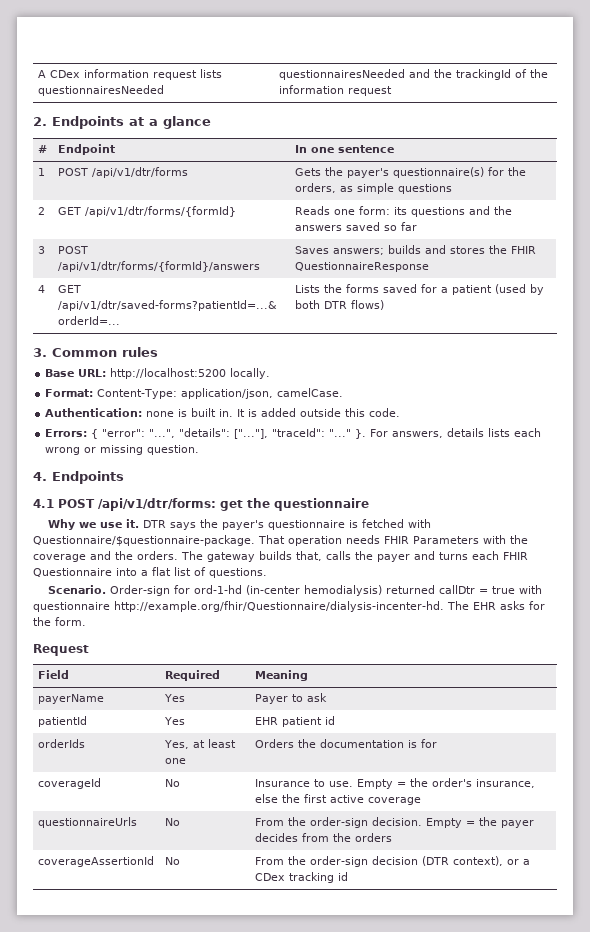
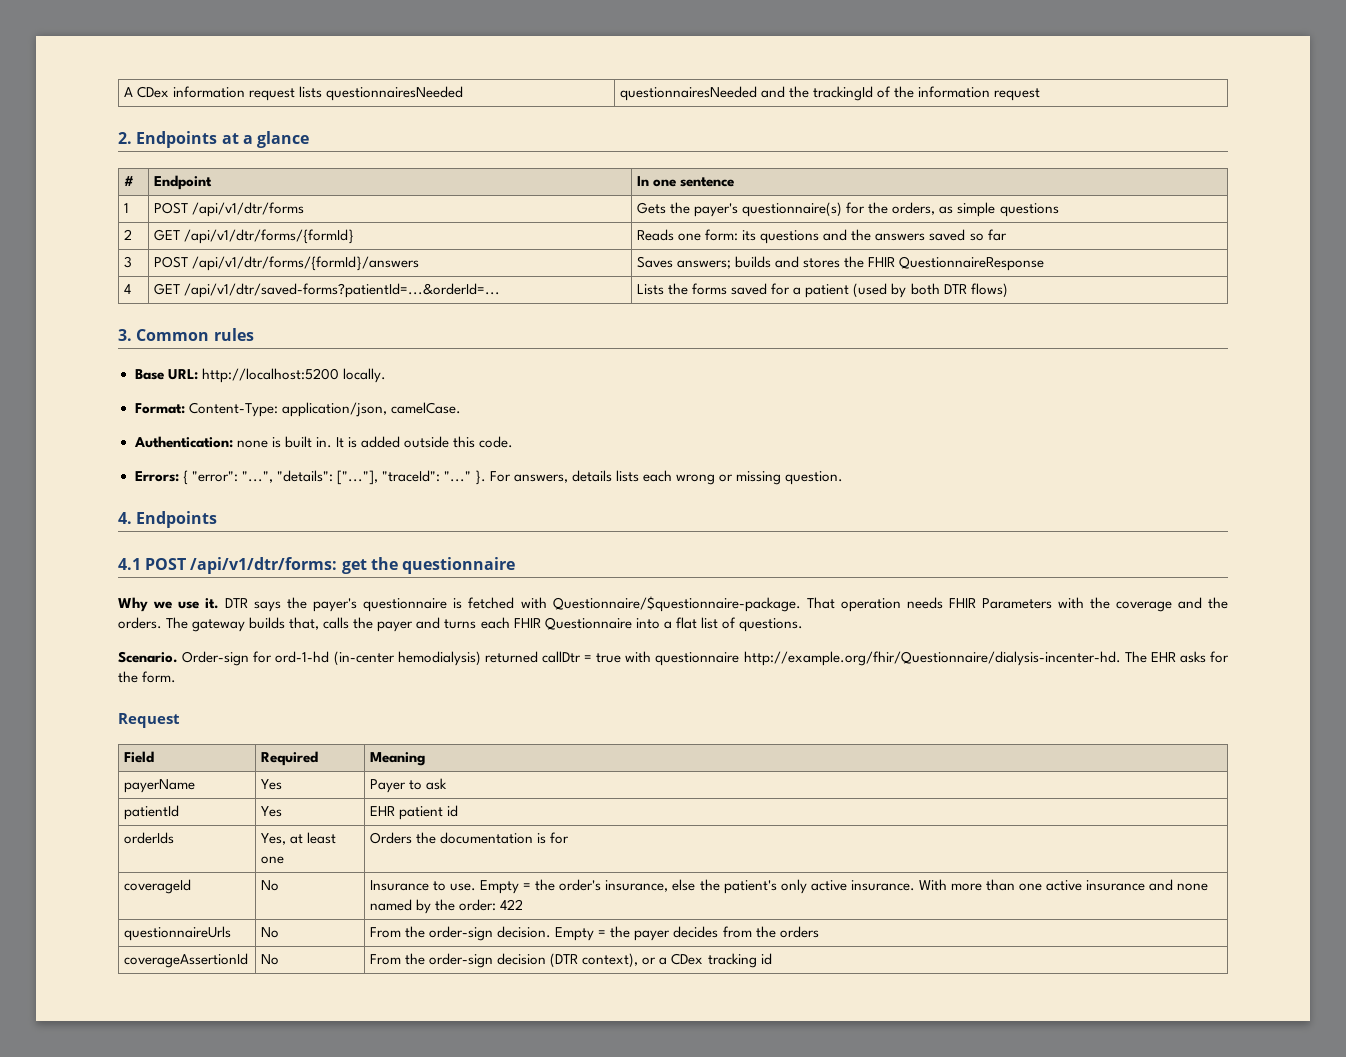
- coverageId | No | Insurance to use. Empty = the order's insurance, else the first active coverage
+ coverageId | No | Insurance to use. Empty = the order's insurance, else the patient's only active insurance. With more than one active insurance and none named by the order: 422

